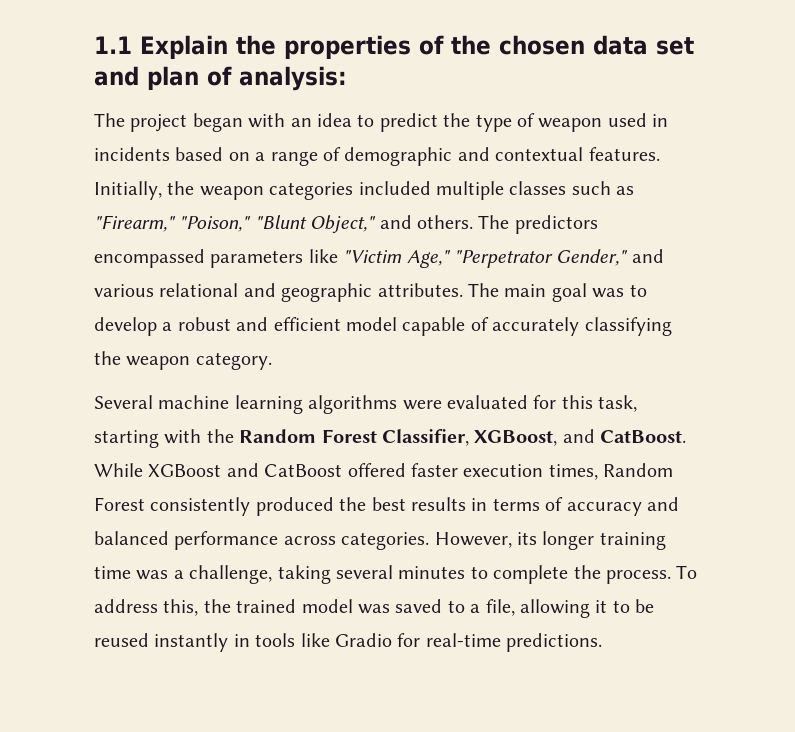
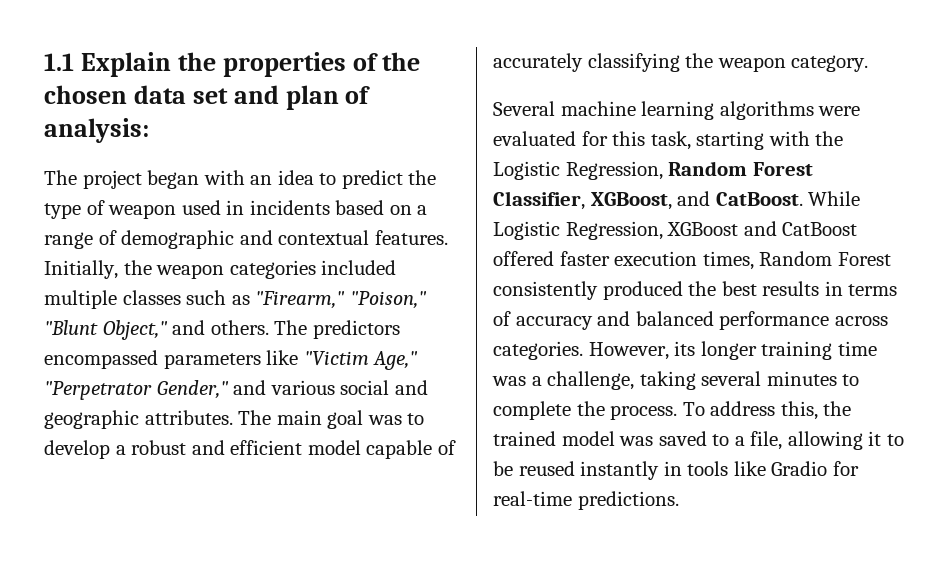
- The predictors encompassed parameters like "Victim Age," "Perpetrator Gender," and various relational and geographic attributes.
+ The predictors encompassed parameters like "Victim Age," "Perpetrator Gender," and various social and geographic attributes.
- Several machine learning algorithms were evaluated for this task, starting with the Random Forest Classifier, XGBoost, and CatBoost.
+ Several machine learning algorithms were evaluated for this task, starting with the Logistic Regression, Random Forest Classifier, XGBoost, and CatBoost.
- While XGBoost and CatBoost offered faster execution times, Random Forest consistently produced the best results in terms of accuracy and balanced performance across categories.
+ While Logistic Regression, XGBoost and CatBoost offered faster execution times, Random Forest consistently produced the best results in terms of accuracy and balanced performance across categories.

